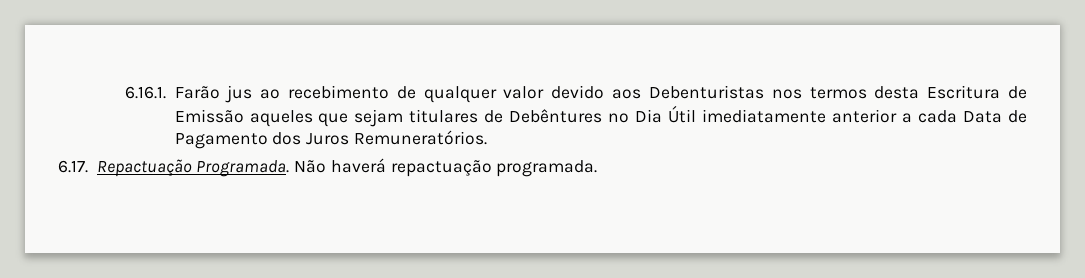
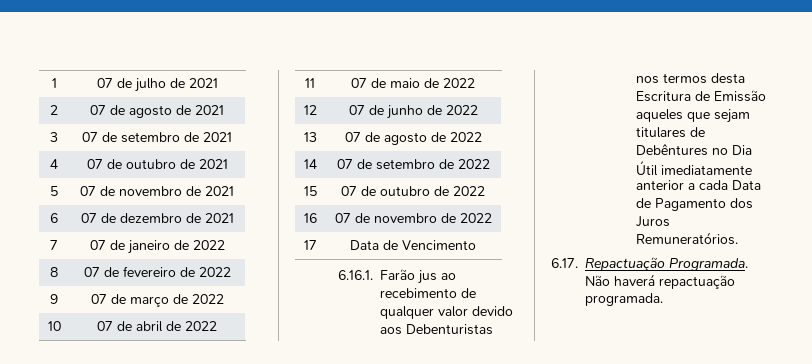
+ 1 | 07 de julho de 2021
+ 2 | 07 de agosto de 2021
+ 3 | 07 de setembro de 2021
+ 4 | 07 de outubro de 2021
+ 5 | 07 de novembro de 2021
+ 6 | 07 de dezembro de 2021
+ 7 | 07 de janeiro de 2022
+ 8 | 07 de fevereiro de 2022
+ 9 | 07 de março de 2022
+ 10 | 07 de abril de 2022
+ 11 | 07 de maio de 2022
+ 12 | 07 de junho de 2022
+ 13 | 07 de agosto de 2022
+ 14 | 07 de setembro de 2022
+ 15 | 07 de outubro de 2022
+ 16 | 07 de novembro de 2022
+ 17 | Data de Vencimento

